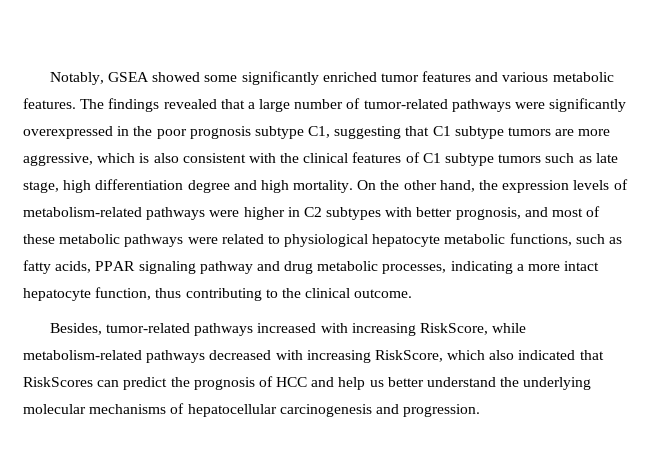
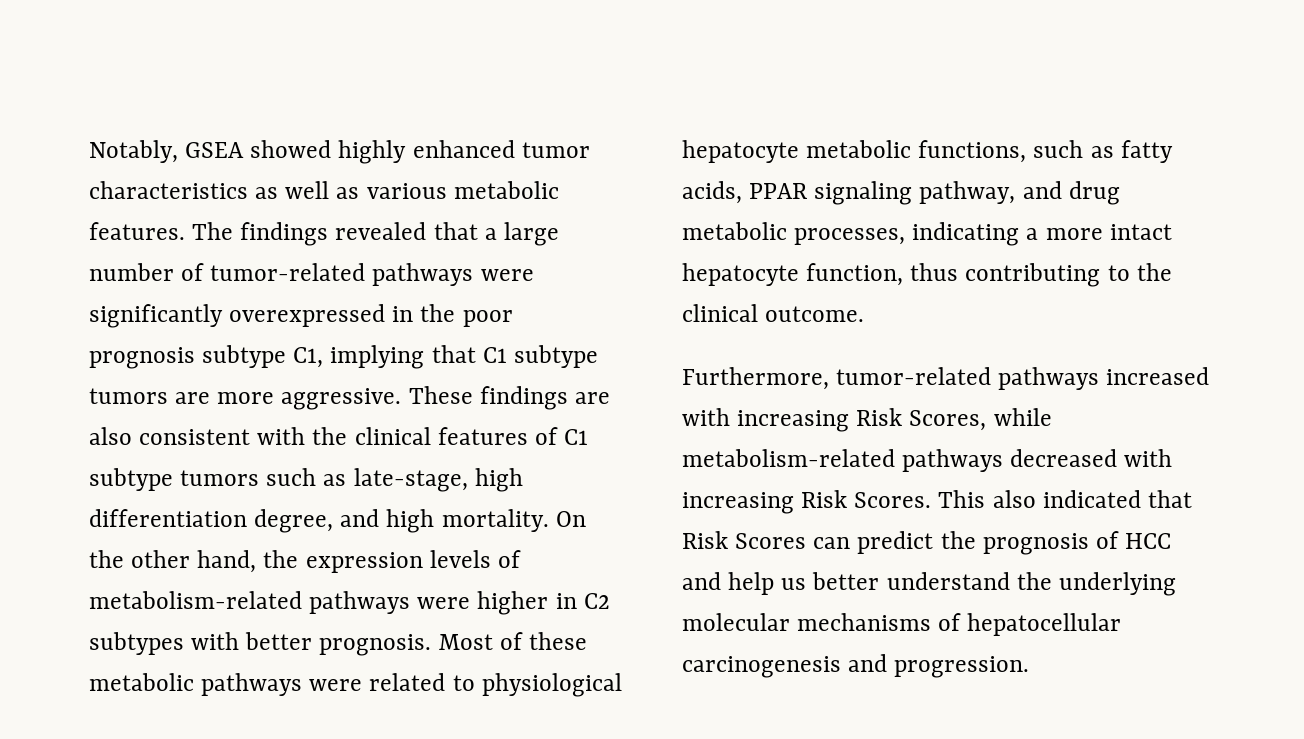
- Notably, GSEA showed some significantly enriched tumor features and various metabolic features.
+ Notably, GSEA showed highly enhanced tumor characteristics as well as various metabolic features.
- The findings revealed that a large number of tumor-related pathways were significantly overexpressed in the poor prognosis subtype C1, suggesting that C1 subtype tumors are more aggressive, which is also consistent with the clinical features of C1 subtype tumors such as late stage, high differentiation degree and high mortality.
+ The findings revealed that a large number of tumor-related pathways were significantly overexpressed in the poor prognosis subtype C1, implying that C1 subtype tumors are more aggressive. These findings are also consistent with the clinical features of C1 subtype tumors such as late-stage, high differentiation degree, and high mortality.
- On the other hand, the expression levels of metabolism-related pathways were higher in C2 subtypes with better prognosis, and most of these metabolic pathways were related to physiological hepatocyte metabolic functions, such as fatty acids, PPAR signaling pathway and drug metabolic processes, indicating a more intact hepatocyte function, thus contributing to the clinical outcome.
+ On the other hand, the expression levels of metabolism-related pathways were higher in C2 subtypes with better prognosis. Most of these metabolic pathways were related to physiological hepatocyte metabolic functions, such as fatty acids, PPAR signaling pathway, and drug metabolic processes, indicating a more intact hepatocyte function, thus contributing to the clinical outcome.
- Besides, tumor-related pathways increased with increasing RiskScore, while metabolism-related pathways decreased with increasing RiskScore, which also indicated that RiskScores can predict the prognosis of HCC and help us better understand the underlying molecular mechanisms of hepatocellular carcinogenesis and progression.
+ Furthermore, tumor-related pathways increased with increasing Risk Scores, while metabolism-related pathways decreased with increasing Risk Scores. This also indicated that Risk Scores can predict the prognosis of HCC and help us better understand the underlying molecular mechanisms of hepatocellular carcinogenesis and progression.

